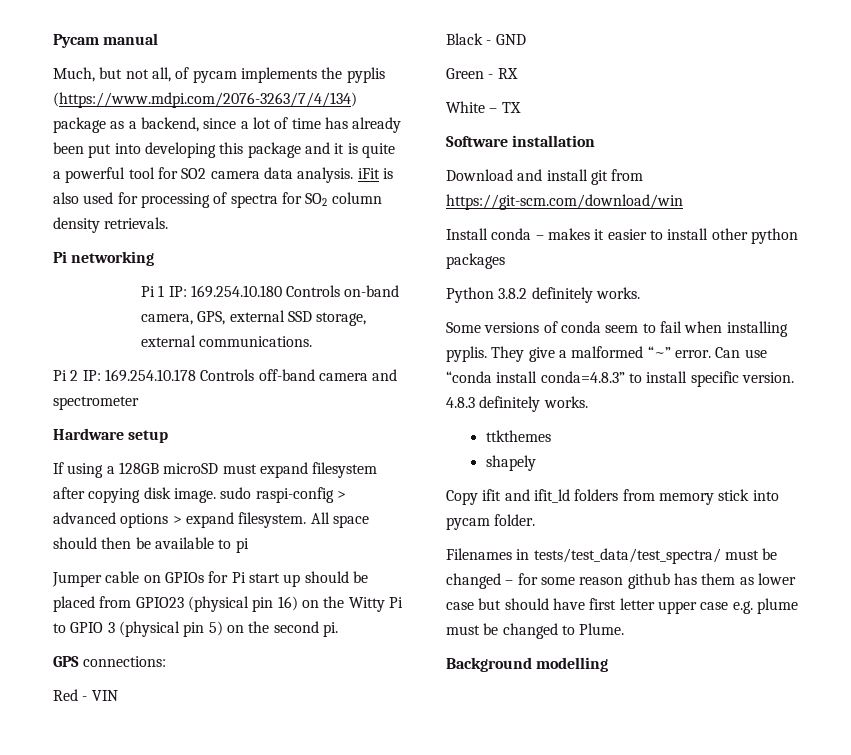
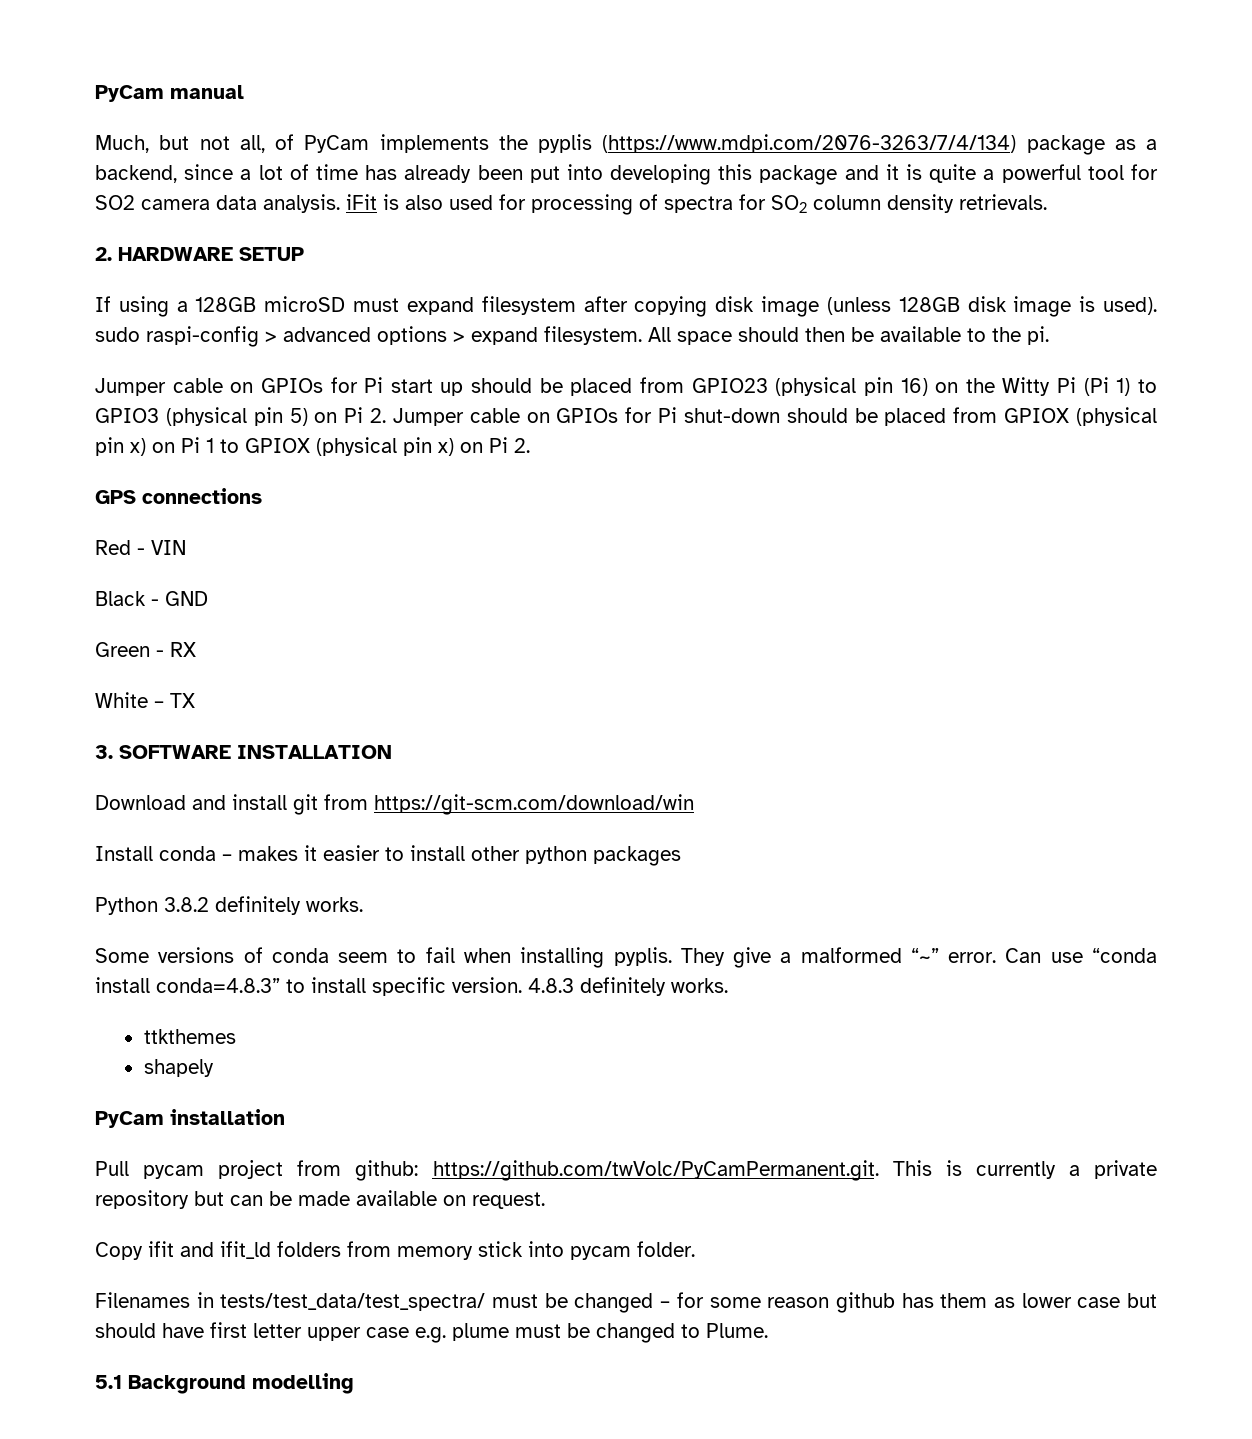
- Pycam manual
+ PyCam manual
- Much, but not all, of pycam implements the pyplis (https://www.mdpi.com/2076-3263/7/4/134) package as a backend, since a lot of time has already been put into developing this package and it is quite a powerful tool for SO2 camera data analysis. iFit is also used for processing of spectra for SO2 column density retrievals.
+ Much, but not all, of PyCam implements the pyplis (https://www.mdpi.com/2076-3263/7/4/134) package as a backend, since a lot of time has already been put into developing this package and it is quite a powerful tool for SO2 camera data analysis. iFit is also used for processing of spectra for SO2 column density retrievals.
- Pi networking
- Pi 1 IP: 169.254.10.180 Controls on-band camera, GPS, external SSD storage, external communications.
- Pi 2 IP: 169.254.10.178 Controls off-band camera and spectrometer
- Hardware setup
+ 2. HARDWARE SETUP
- If using a 128GB microSD must expand filesystem after copying disk image. sudo raspi-config > advanced options > expand filesystem.
+ If using a 128GB microSD must expand filesystem after copying disk image (unless 128GB disk image is used). sudo raspi-config > advanced options > expand filesystem.
- All space should then be available to pi
+ All space should then be available to the pi.
- Jumper cable on GPIOs for Pi start up should be placed from GPIO23 (physical pin 16) on the Witty Pi to GPIO 3 (physical pin 5) on the second pi.
+ Jumper cable on GPIOs for Pi start up should be placed from GPIO23 (physical pin 16) on the Witty Pi (Pi 1) to GPIO3 (physical pin 5) on Pi 2. Jumper cable on GPIOs for Pi shut-down should be placed from GPIOX (physical pin x) on Pi 1 to GPIOX (physical pin x) on Pi 2.
- GPS connections:
+ GPS connections
- Software installation
+ 3. SOFTWARE INSTALLATION
+ PyCam installation
+ Pull pycam project from github: https://github.com/twVolc/PyCamPermanent.git. This is currently a private repository but can be made available on request.
- Background modelling
+ 5.1 Background modelling

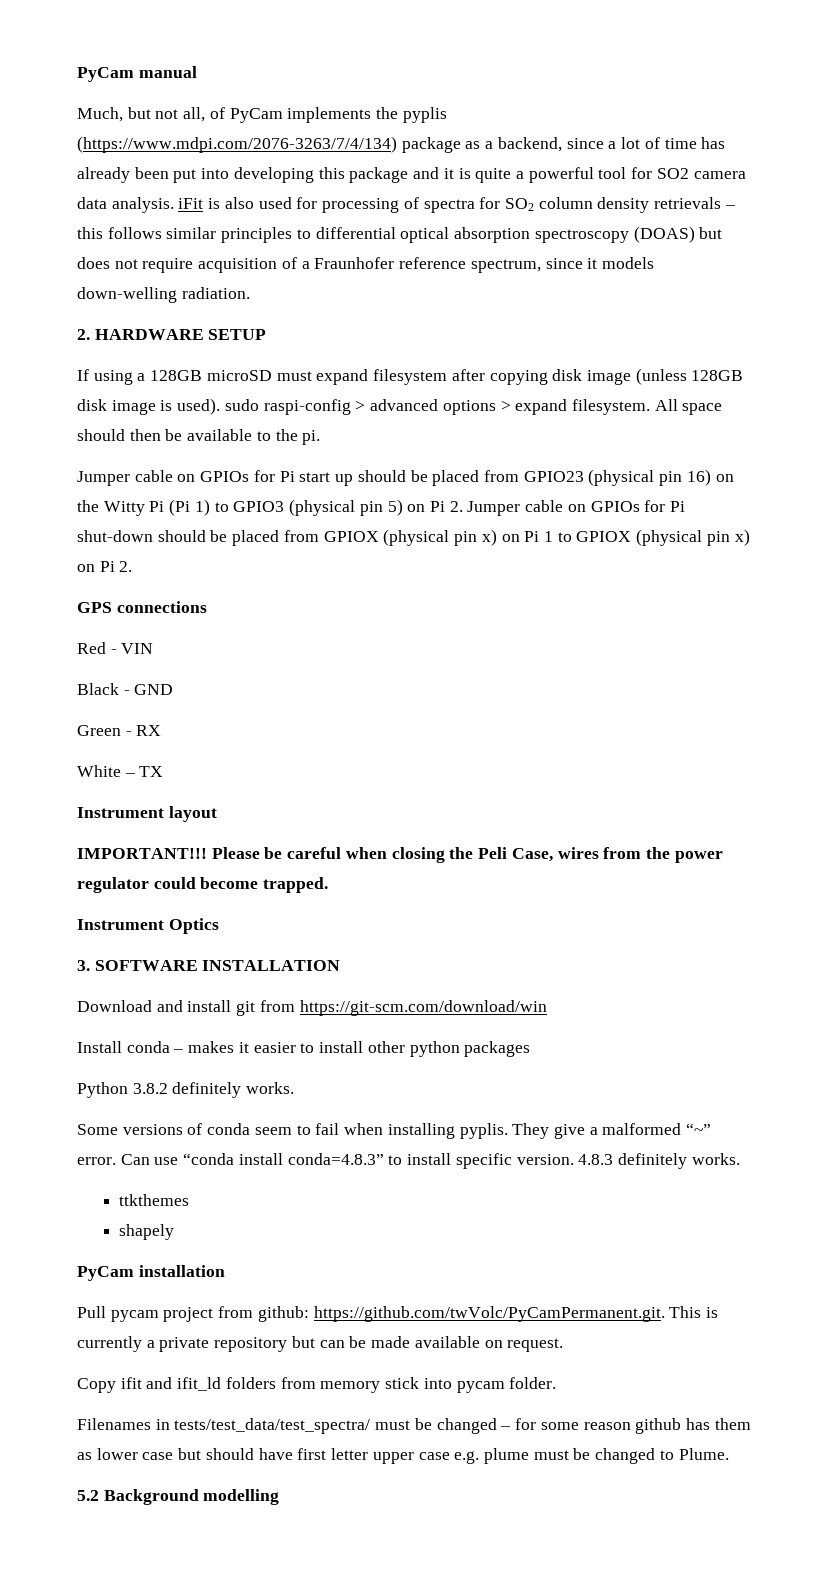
- Much, but not all, of PyCam implements the pyplis (https://www.mdpi.com/2076-3263/7/4/134) package as a backend, since a lot of time has already been put into developing this package and it is quite a powerful tool for SO2 camera data analysis. iFit is also used for processing of spectra for SO2 column density retrievals.
+ Much, but not all, of PyCam implements the pyplis (https://www.mdpi.com/2076-3263/7/4/134) package as a backend, since a lot of time has already been put into developing this package and it is quite a powerful tool for SO2 camera data analysis. iFit is also used for processing of spectra for SO2 column density retrievals – this follows similar principles to differential optical absorption spectroscopy (DOAS) but does not require acquisition of a Fraunhofer reference spectrum, since it models down-welling radiation.
+ Instrument layout
+ IMPORTANT!!! Please be careful when closing the Peli Case, wires from the power regulator could become trapped.
+ Instrument Optics
- 5.1 Background modelling
+ 5.2 Background modelling

